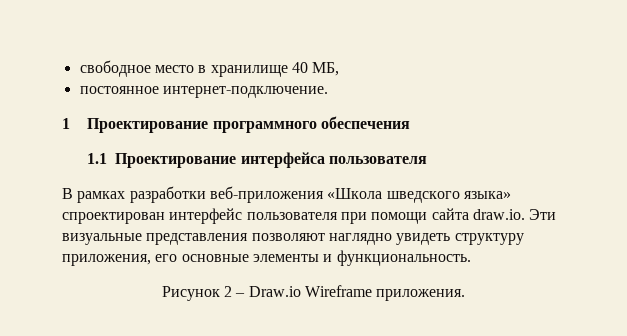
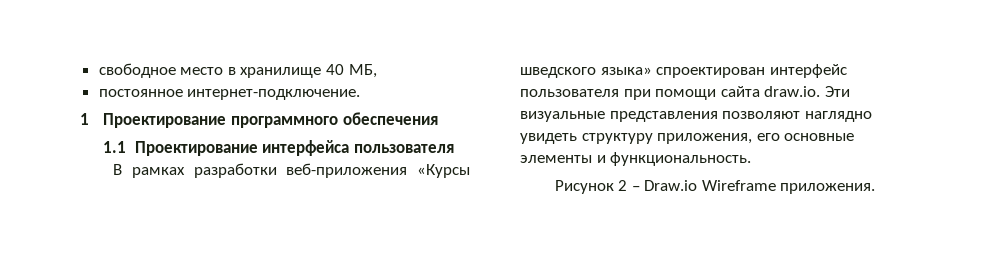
- В рамках разработки веб-приложения «Школа шведского языка» спроектирован интерфейс пользователя при помощи сайта draw.io. Эти визуальные представления позволяют наглядно увидеть структуру приложения, его основные элементы и функциональность.
+ В рамках разработки веб-приложения «Курсы шведского языка» спроектирован интерфейс пользователя при помощи сайта draw.io. Эти визуальные представления позволяют наглядно увидеть структуру приложения, его основные элементы и функциональность.

